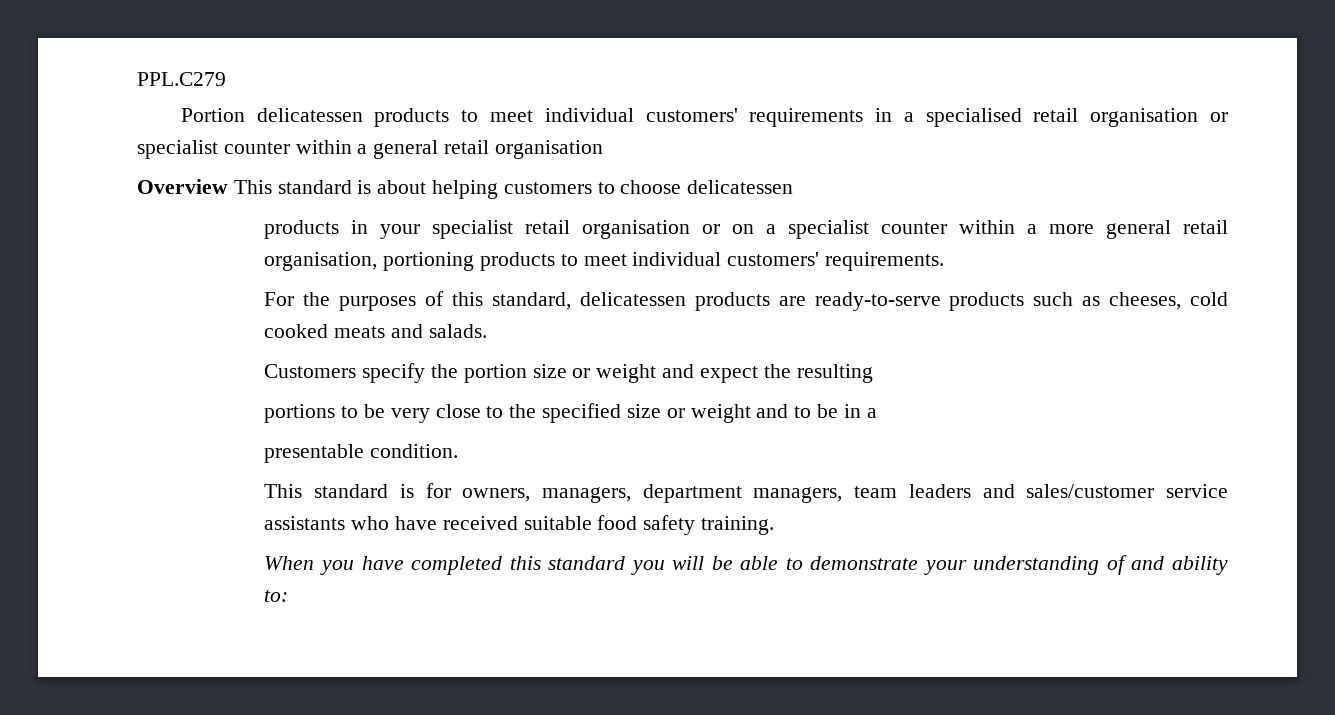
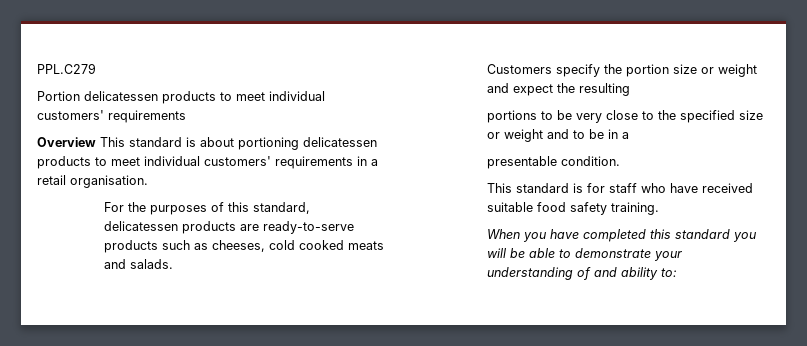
- Portion delicatessen products to meet individual customers' requirements in a specialised retail organisation or specialist counter within a general retail organisation
+ Portion delicatessen products to meet individual customers' requirements
- Overview This standard is about helping customers to choose delicatessen
- products in your specialist retail organisation or on a specialist counter within a more general retail organisation, portioning products to meet individual customers' requirements.
+ Overview This standard is about portioning delicatessen products to meet individual customers' requirements in a retail organisation.
- This standard is for owners, managers, department managers, team leaders and sales/customer service assistants who have received suitable food safety training.
+ This standard is for staff who have received suitable food safety training.

